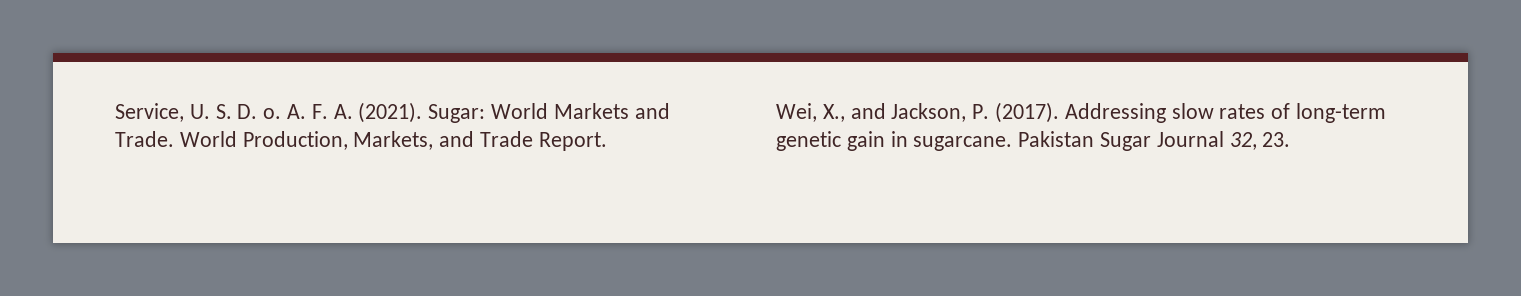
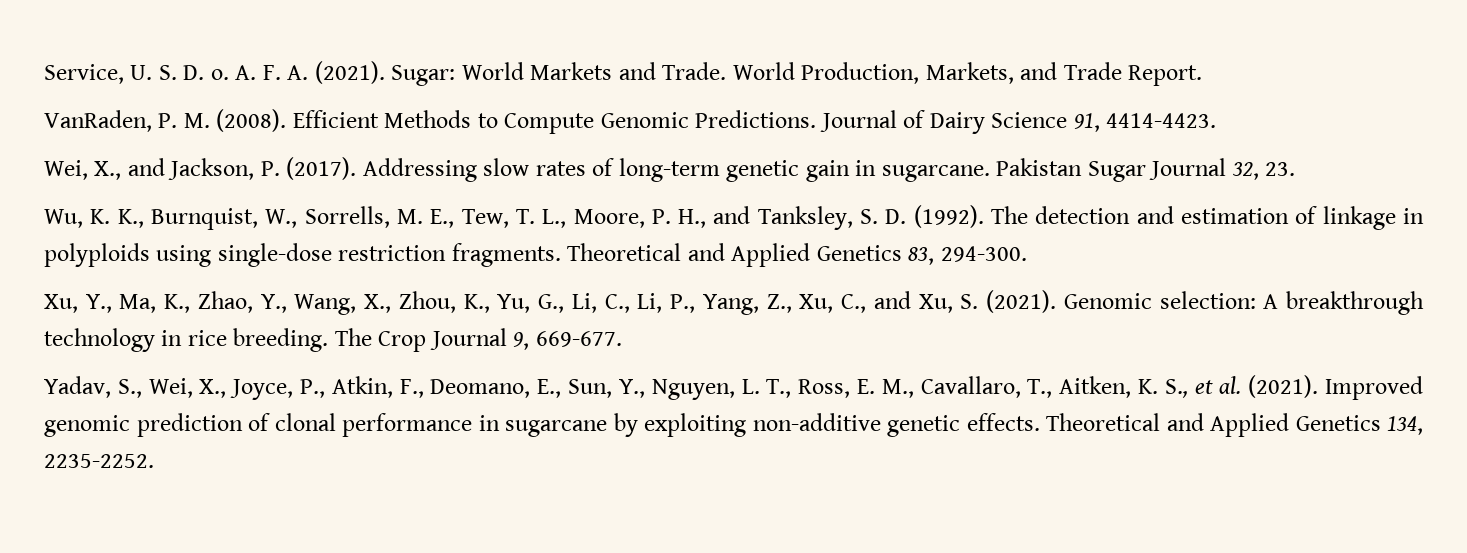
+ VanRaden, P. M. (2008). Efficient Methods to Compute Genomic Predictions. Journal of Dairy Science 91, 4414-4423.
+ Wu, K. K., Burnquist, W., Sorrells, M. E., Tew, T. L., Moore, P. H., and Tanksley, S. D. (1992). The detection and estimation of linkage in polyploids using single-dose restriction fragments. Theoretical and Applied Genetics 83, 294-300.
+ Xu, Y., Ma, K., Zhao, Y., Wang, X., Zhou, K., Yu, G., Li, C., Li, P., Yang, Z., Xu, C., and Xu, S. (2021). Genomic selection: A breakthrough technology in rice breeding. The Crop Journal 9, 669-677.
+ Yadav, S., Wei, X., Joyce, P., Atkin, F., Deomano, E., Sun, Y., Nguyen, L. T., Ross, E. M., Cavallaro, T., Aitken, K. S., et al. (2021). Improved genomic prediction of clonal performance in sugarcane by exploiting non-additive genetic effects. Theoretical and Applied Genetics 134, 2235-2252.

